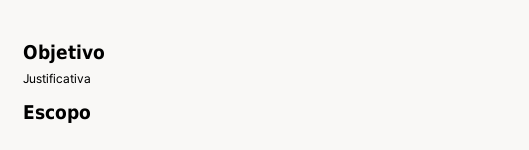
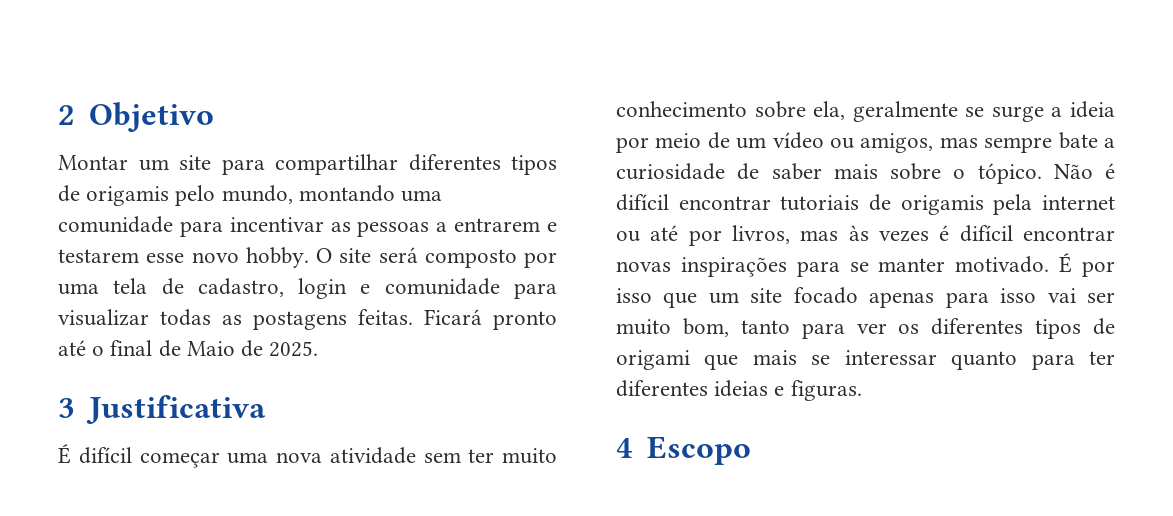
- Objetivo
+ 2 Objetivo
- Justificativa
- Escopo
+ Montar um site para compartilhar diferentes tipos de origamis pelo mundo, montando uma comunidade para incentivar as pessoas a entrarem e testarem esse novo hobby. O site será composto por uma tela de cadastro, login e comunidade para visualizar todas as postagens feitas. Ficará pronto até o final de Maio de 2025.
+ 3 Justificativa
+ É difícil começar uma nova atividade sem ter muito conhecimento sobre ela, geralmente se surge a ideia por meio de um vídeo ou amigos, mas sempre bate a curiosidade de saber mais sobre o tópico. Não é difícil encontrar tutoriais de origamis pela internet ou até por livros, mas às vezes é difícil encontrar novas inspirações para se manter motivado. É por isso que um site focado apenas para isso vai ser muito bom, tanto para ver os diferentes tipos de origami que mais se interessar quanto para ter diferentes ideias e figuras.
+ 4 Escopo

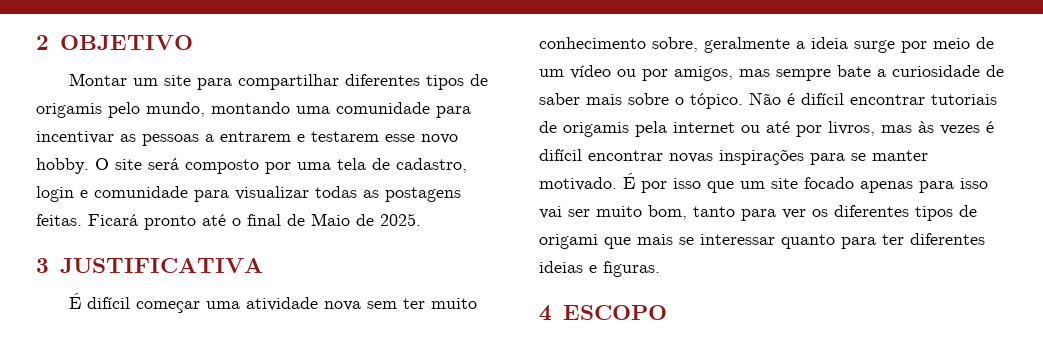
- 2 Objetivo
+ 2 OBJETIVO
- 3 Justificativa
+ 3 JUSTIFICATIVA
- É difícil começar uma nova atividade sem ter muito conhecimento sobre ela, geralmente se surge a ideia por meio de um vídeo ou amigos, mas sempre bate a curiosidade de saber mais sobre o tópico.
+ É difícil começar uma atividade nova sem ter muito conhecimento sobre, geralmente a ideia surge por meio de um vídeo ou por amigos, mas sempre bate a curiosidade de saber mais sobre o tópico.
- 4 Escopo
+ 4 ESCOPO

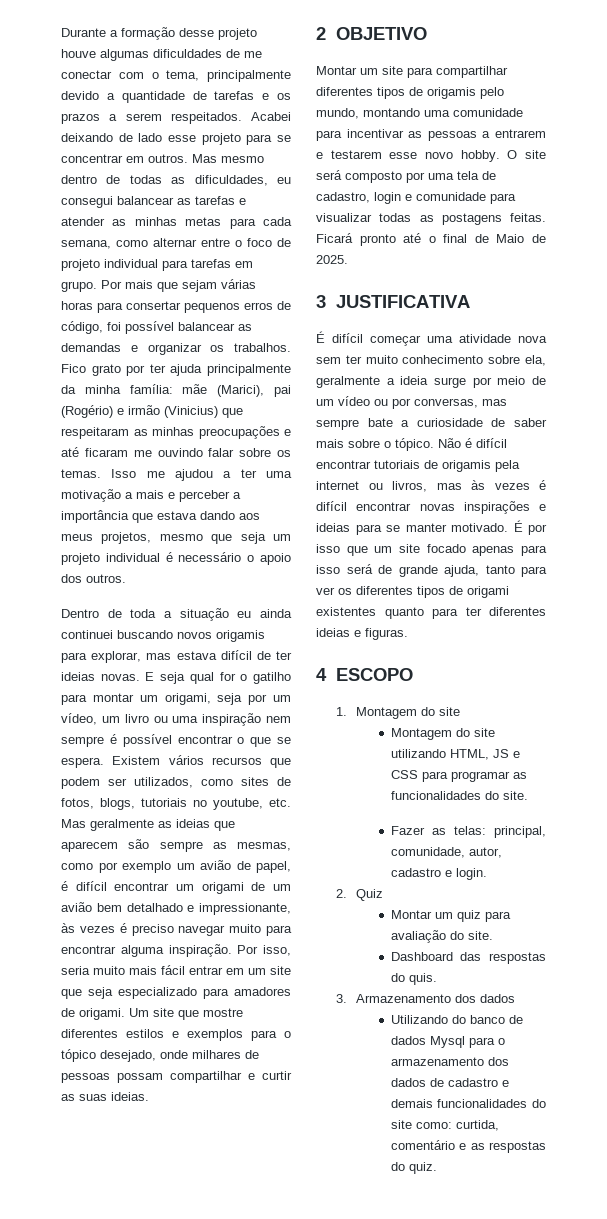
+ Durante a formação desse projeto houve algumas dificuldades de me conectar com o tema, principalmente devido a quantidade de tarefas e os prazos a serem respeitados. Acabei deixando de lado esse projeto para se concentrar em outros. Mas mesmo dentro de todas as dificuldades, eu consegui balancear as tarefas e atender as minhas metas para cada semana, como alternar entre o foco de projeto individual para tarefas em grupo. Por mais que sejam várias horas para consertar pequenos erros de código, foi possível balancear as demandas e organizar os trabalhos. Fico grato por ter ajuda principalmente da minha família: mãe (Marici), pai (Rogério) e irmão (Vinicius) que respeitaram as minhas preocupações e até ficaram me ouvindo falar sobre os temas. Isso me ajudou a ter uma motivação a mais e perceber a importância que estava dando aos meus projetos, mesmo que seja um projeto individual é necessário o apoio dos outros.
+ Dentro de toda a situação eu ainda continuei buscando novos origamis para explorar, mas estava difícil de ter ideias novas. E seja qual for o gatilho para montar um origami, seja por um vídeo, um livro ou uma inspiração nem sempre é possível encontrar o que se espera. Existem vários recursos que podem ser utilizados, como sites de fotos, blogs, tutoriais no youtube, etc. Mas geralmente as ideias que aparecem são sempre as mesmas, como por exemplo um avião de papel, é difícil encontrar um origami de um avião bem detalhado e impressionante, às vezes é preciso navegar muito para encontrar alguma inspiração. Por isso, seria muito mais fácil entrar em um site que seja especializado para amadores de origami. Um site que mostre diferentes estilos e exemplos para o tópico desejado, onde milhares de pessoas possam compartilhar e curtir as suas ideias.
- É difícil começar uma atividade nova sem ter muito conhecimento sobre, geralmente a ideia surge por meio de um vídeo ou por amigos, mas sempre bate a curiosidade de saber mais sobre o tópico.
+ É difícil começar uma atividade nova sem ter muito conhecimento sobre ela, geralmente a ideia surge por meio de um vídeo ou por conversas, mas sempre bate a curiosidade de saber mais sobre o tópico.
- Não é difícil encontrar tutoriais de origamis pela internet ou até por livros, mas às vezes é difícil encontrar novas inspirações para se manter motivado.
+ Não é difícil encontrar tutoriais de origamis pela internet ou livros, mas às vezes é difícil encontrar novas inspirações e ideias para se manter motivado.
- É por isso que um site focado apenas para isso vai ser muito bom, tanto para ver os diferentes tipos de origami que mais se interessar quanto para ter diferentes ideias e figuras.
+ É por isso que um site focado apenas para isso será de grande ajuda, tanto para ver os diferentes tipos de origami existentes quanto para ter diferentes ideias e figuras.
+ 1. Montagem do site
+ Montagem do site utilizando HTML, JS e CSS para programar as funcionalidades do site.
+ Fazer as telas: principal, comunidade, autor, cadastro e login.
+ 2. Quiz
+ Montar um quiz para avaliação do site.
+ Dashboard das respostas do quis.
+ 3. Armazenamento dos dados
+ Utilizando do banco de dados Mysql para o armazenamento dos dados de cadastro e demais funcionalidades do site como: curtida, comentário e as respostas do quiz.

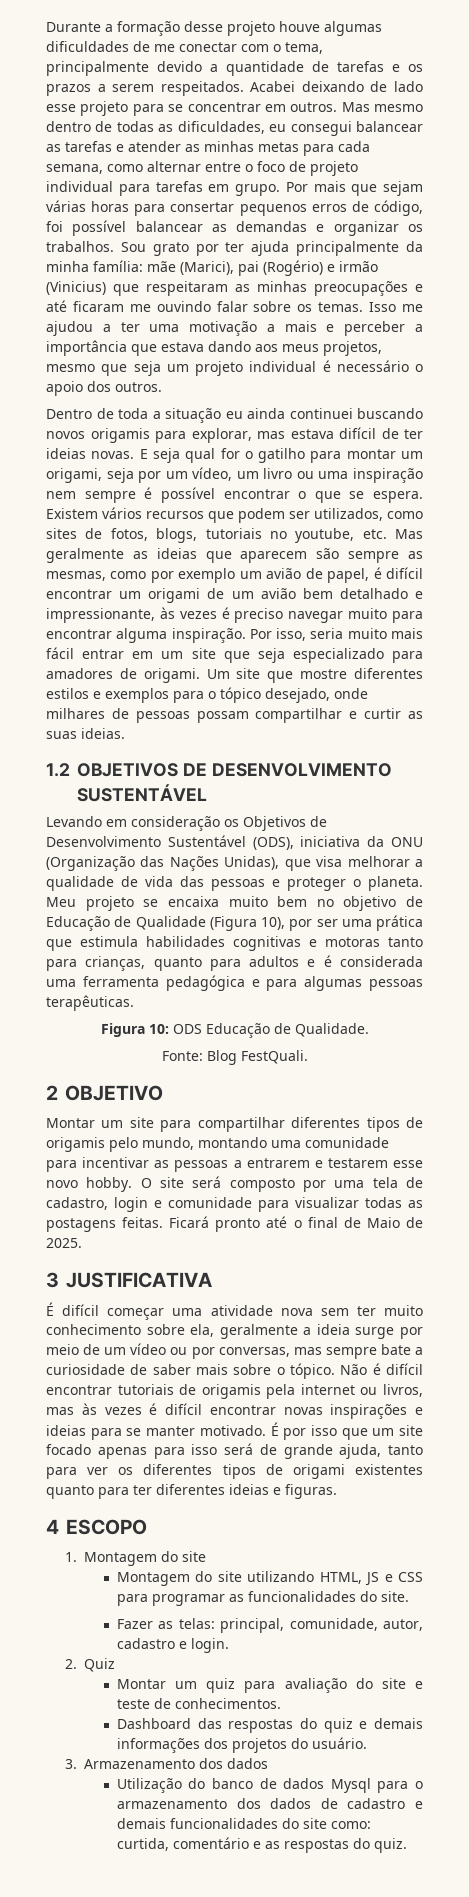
- Fico grato por ter ajuda principalmente da minha família: mãe (Marici), pai (Rogério) e irmão (Vinicius) que respeitaram as minhas preocupações e até ficaram me ouvindo falar sobre os temas.
+ Sou grato por ter ajuda principalmente da minha família: mãe (Marici), pai (Rogério) e irmão (Vinicius) que respeitaram as minhas preocupações e até ficaram me ouvindo falar sobre os temas.
+ 1.2 OBJETIVOS DE DESENVOLVIMENTO SUSTENTÁVEL
+ Levando em consideração os Objetivos de Desenvolvimento Sustentável (ODS), iniciativa da ONU (Organização das Nações Unidas), que visa melhorar a qualidade de vida das pessoas e proteger o planeta. Meu projeto se encaixa muito bem no objetivo de Educação de Qualidade (Figura 10), por ser uma prática que estimula habilidades cognitivas e motoras tanto para crianças, quanto para adultos e é considerada uma ferramenta pedagógica e para algumas pessoas terapêuticas.
+ Figura 10: ODS Educação de Qualidade.
+ Fonte: Blog FestQuali.
- Montar um quiz para avaliação do site.
+ Montar um quiz para avaliação do site e teste de conhecimentos.
- Dashboard das respostas do quis.
+ Dashboard das respostas do quiz e demais informações dos projetos do usuário.
- Utilizando do banco de dados Mysql para o armazenamento dos dados de cadastro e demais funcionalidades do site como: curtida, comentário e as respostas do quiz.
+ Utilização do banco de dados Mysql para o armazenamento dos dados de cadastro e demais funcionalidades do site como: curtida, comentário e as respostas do quiz.

